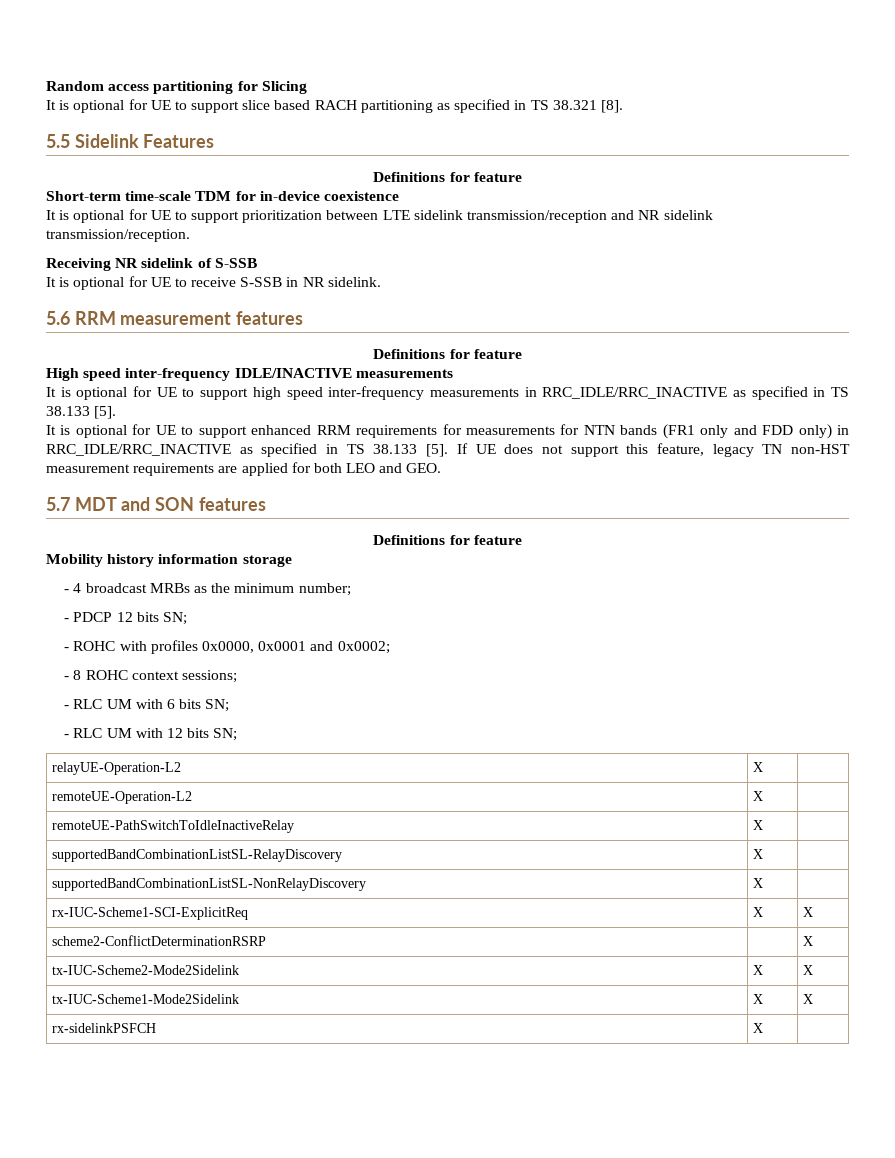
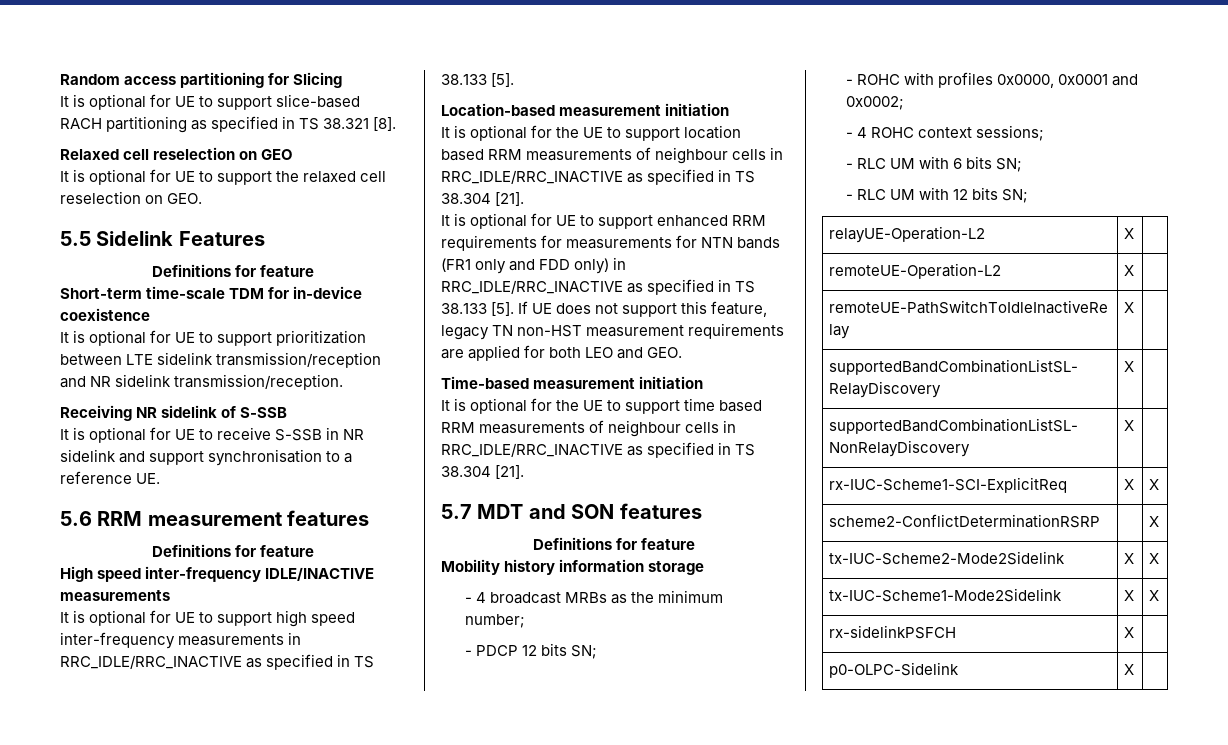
- It is optional for UE to support slice based RACH partitioning as specified in TS 38.321 [8].
+ It is optional for UE to support slice-based RACH partitioning as specified in TS 38.321 [8].
+ Relaxed cell reselection on GEO
+ It is optional for UE to support the relaxed cell reselection on GEO.
- It is optional for UE to receive S-SSB in NR sidelink.
+ It is optional for UE to receive S-SSB in NR sidelink and support synchronisation to a reference UE.
+ Location-based measurement initiation
+ It is optional for the UE to support location based RRM measurements of neighbour cells in RRC_IDLE/RRC_INACTIVE as specified in TS 38.304 [21].
+ Time-based measurement initiation
+ It is optional for the UE to support time based RRM measurements of neighbour cells in RRC_IDLE/RRC_INACTIVE as specified in TS 38.304 [21].
- - 8 ROHC context sessions;
+ - 4 ROHC context sessions;
+ p0-OLPC-Sidelink | X |

